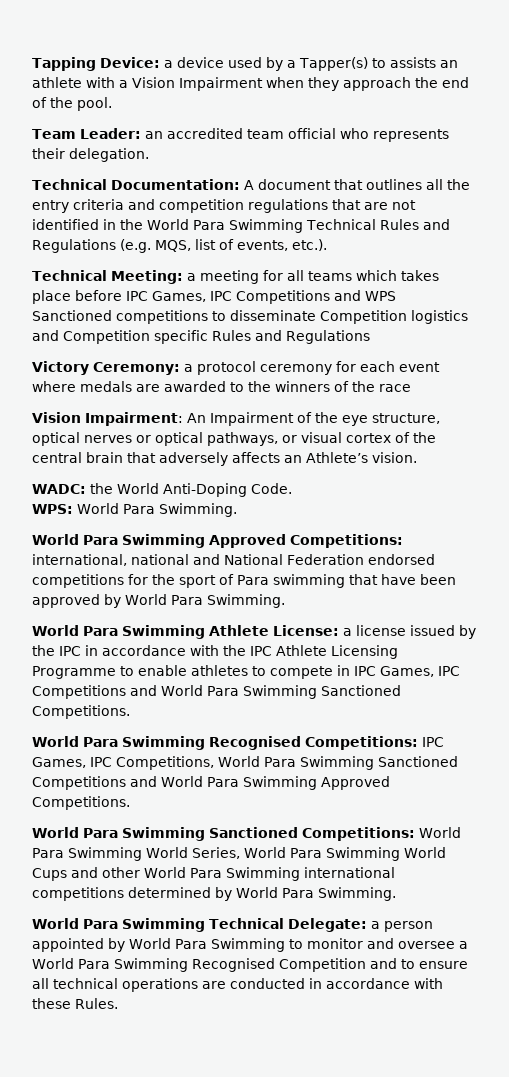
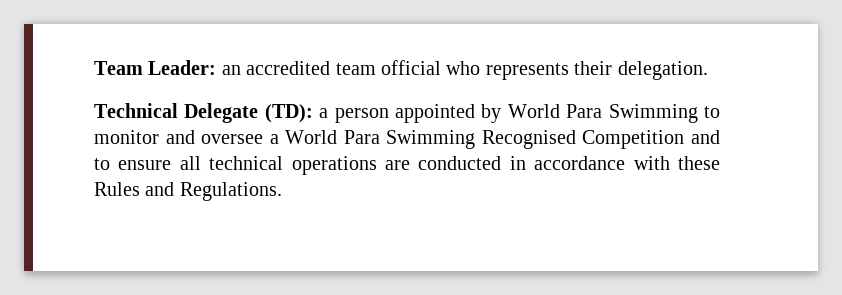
- Tapping Device: a device used by a Tapper(s) to assists an athlete with a Vision Impairment when they approach the end of the pool.
- Technical Documentation: A document that outlines all the entry criteria and competition regulations that are not identified in the World Para Swimming Technical Rules and Regulations (e.g. MQS, list of events, etc.).
- Technical Meeting: a meeting for all teams which takes place before IPC Games, IPC Competitions and WPS Sanctioned competitions to disseminate Competition logistics and Competition specific Rules and Regulations
- Victory Ceremony: a protocol ceremony for each event where medals are awarded to the winners of the race
- Vision Impairment: An Impairment of the eye structure, optical nerves or optical pathways, or visual cortex of the central brain that adversely affects an Athlete’s vision.
- WADC: the World Anti-Doping Code.
- WPS: World Para Swimming.
- World Para Swimming Approved Competitions: international, national and National Federation endorsed competitions for the sport of Para swimming that have been approved by World Para Swimming.
- World Para Swimming Athlete License: a license issued by the IPC in accordance with the IPC Athlete Licensing Programme to enable athletes to compete in IPC Games, IPC Competitions and World Para Swimming Sanctioned Competitions.
- World Para Swimming Recognised Competitions: IPC Games, IPC Competitions, World Para Swimming Sanctioned Competitions and World Para Swimming Approved Competitions.
- World Para Swimming Sanctioned Competitions: World Para Swimming World Series, World Para Swimming World Cups and other World Para Swimming international competitions determined by World Para Swimming.
- World Para Swimming Technical Delegate: a person appointed by World Para Swimming to monitor and oversee a World Para Swimming Recognised Competition and to ensure all technical operations are conducted in accordance with these Rules.
+ Technical Delegate (TD): a person appointed by World Para Swimming to monitor and oversee a World Para Swimming Recognised Competition and to ensure all technical operations are conducted in accordance with these Rules and Regulations.

